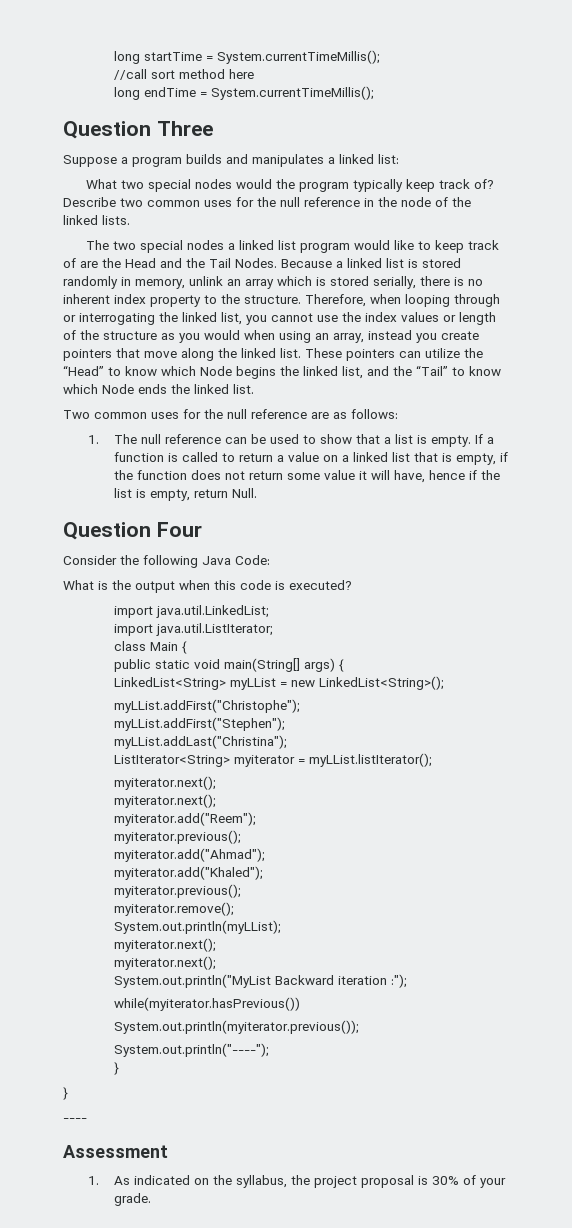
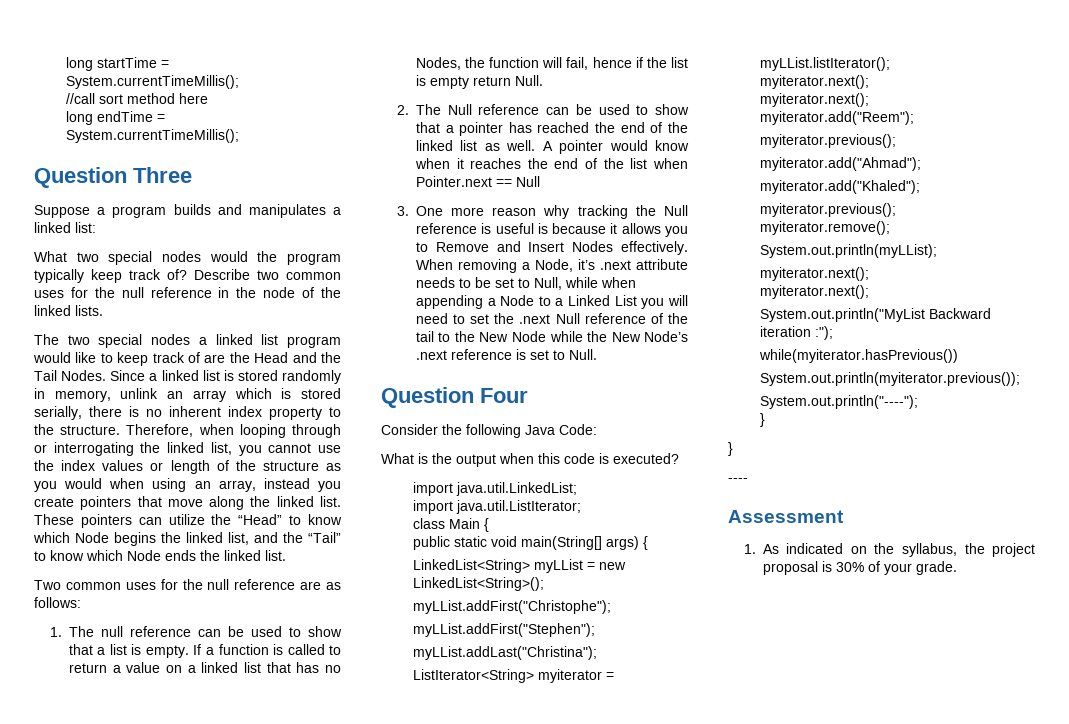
- Because a linked list is stored randomly in memory, unlink an array which is stored serially, there is no inherent index property to the structure.
+ Since a linked list is stored randomly in memory, unlink an array which is stored serially, there is no inherent index property to the structure.
- If a function is called to return a value on a linked list that is empty, if the function does not return some value it will have, hence if the list is empty, return Null.
+ If a function is called to return a value on a linked list that has no Nodes, the function will fail, hence if the list is empty return Null.
+ 2. The Null reference can be used to show that a pointer has reached the end of the linked list as well. A pointer would know when it reaches the end of the list when Pointer.next == Null
+ 3. One more reason why tracking the Null reference is useful is because it allows you to Remove and Insert Nodes effectively. When removing a Node, it’s .next attribute needs to be set to Null, while when appending a Node to a Linked List you will need to set the .next Null reference of the tail to the New Node while the New Node’s .next reference is set to Null.

